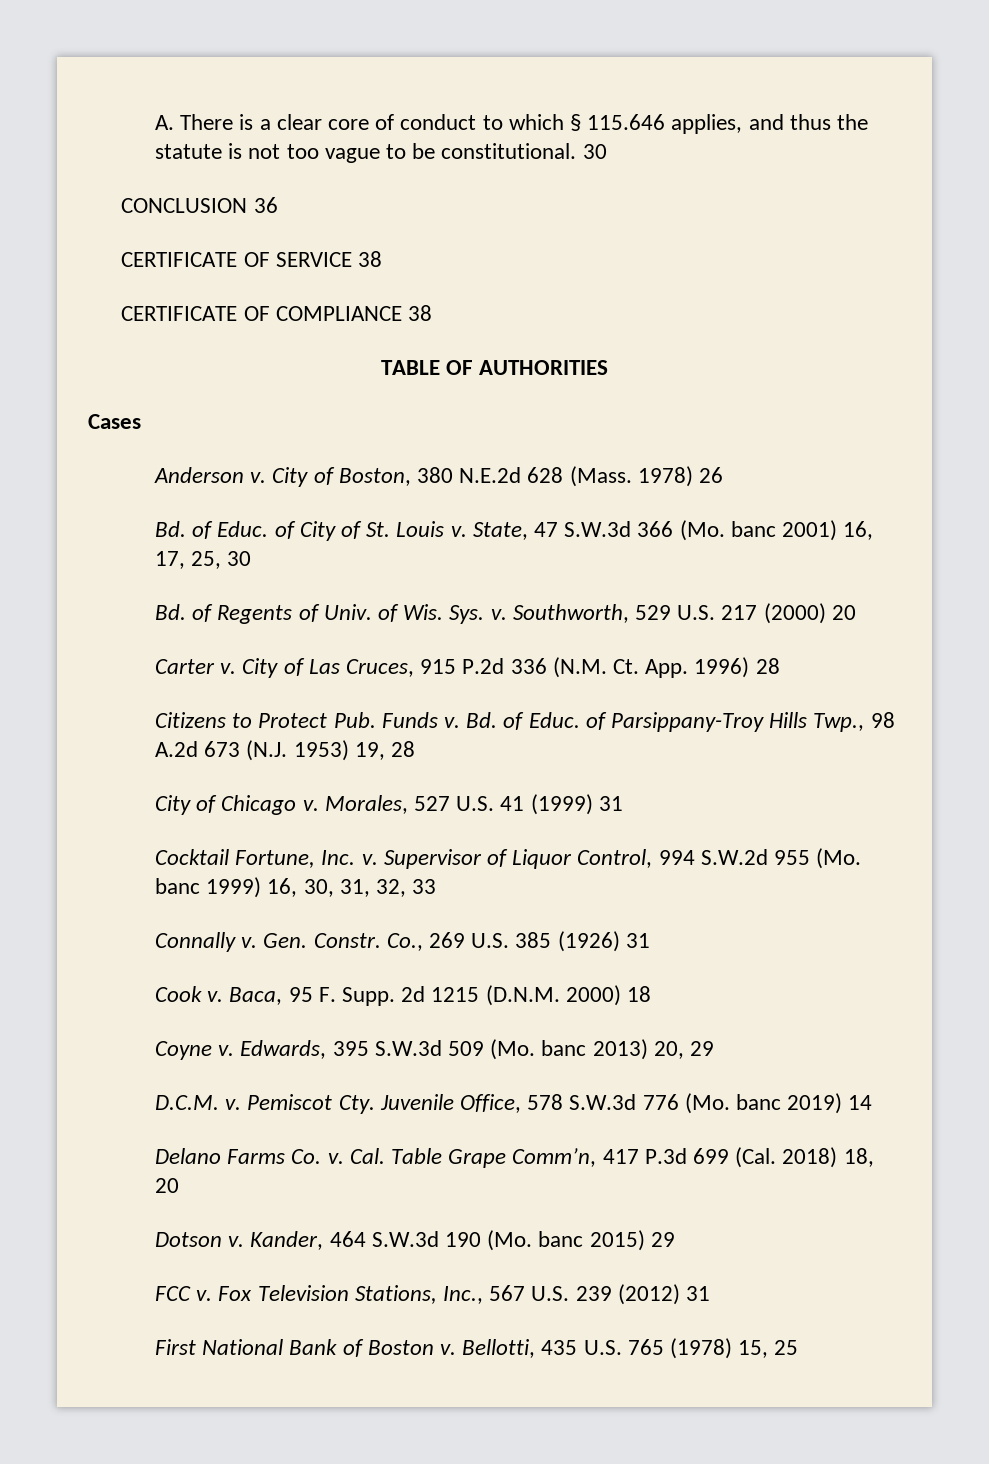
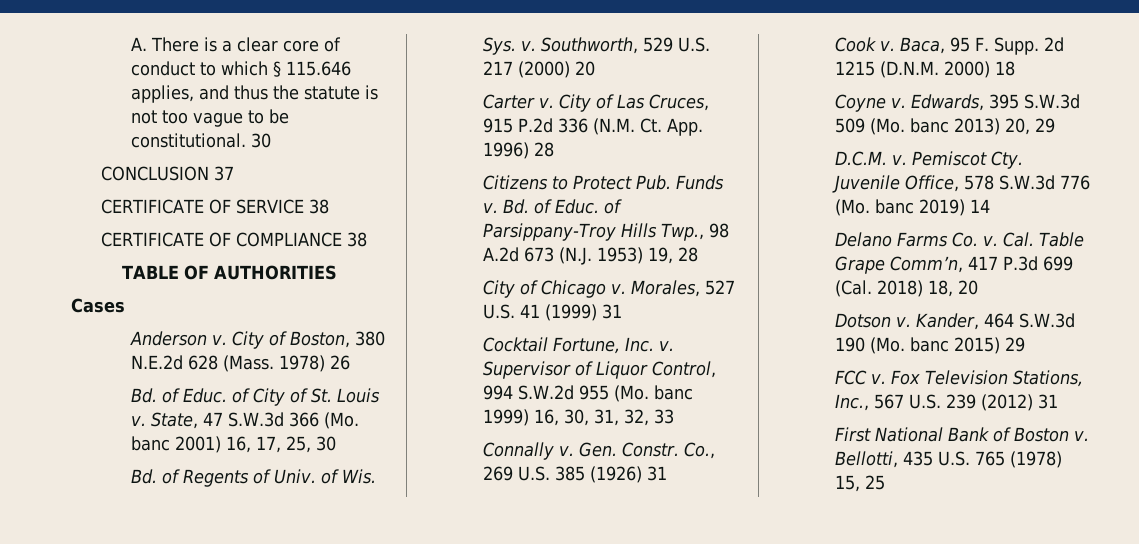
- CONCLUSION 36
+ CONCLUSION 37

